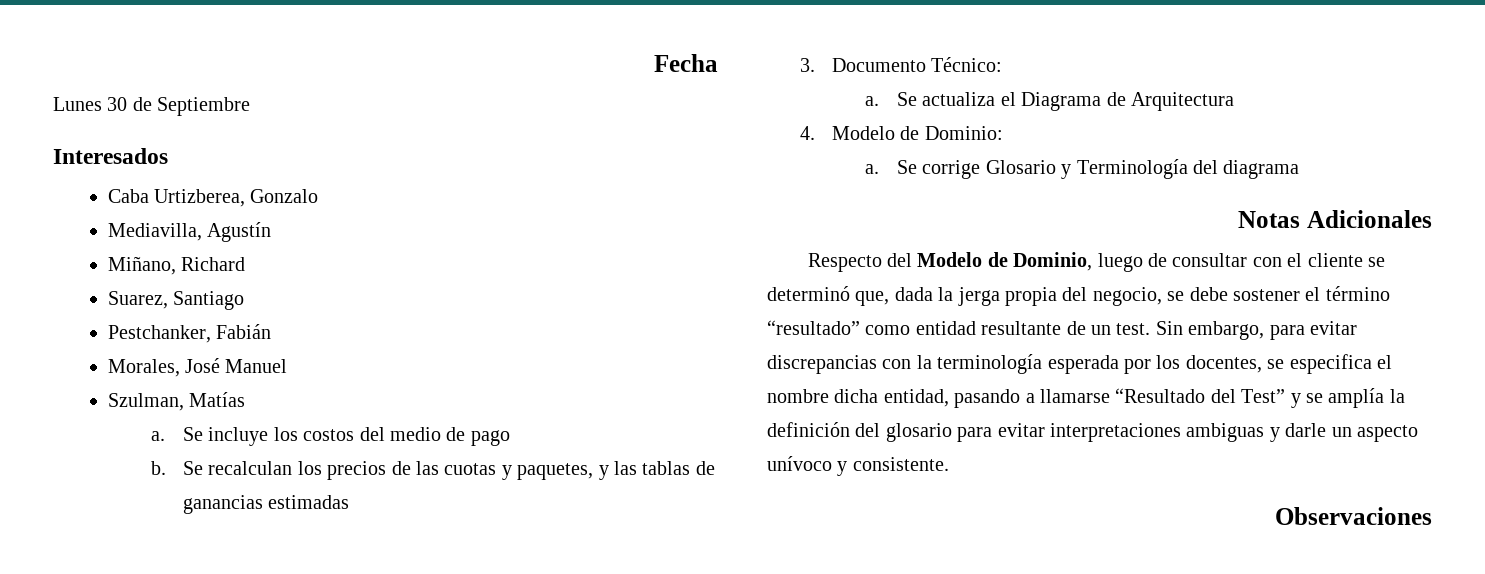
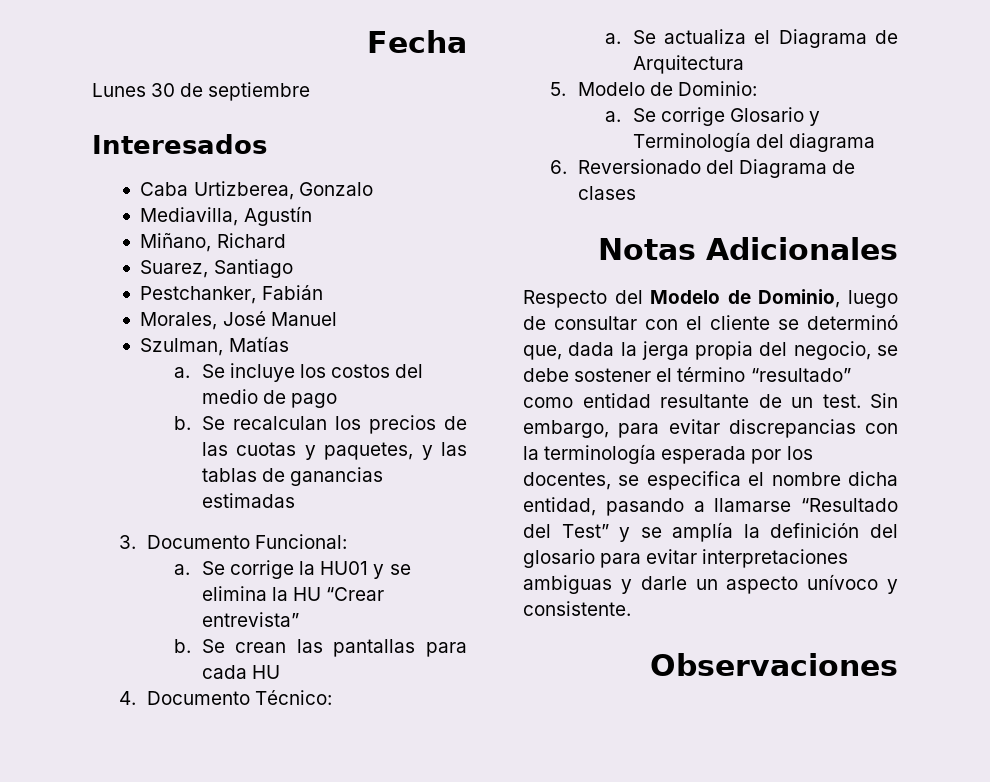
- Lunes 30 de Septiembre
+ Lunes 30 de septiembre
- 3. Documento Técnico:
+ 3. Documento Funcional:
+ a. Se corrige la HU01 y se elimina la HU “Crear entrevista”
+ b. Se crean las pantallas para cada HU
+ 4. Documento Técnico:
- 4. Modelo de Dominio:
+ 5. Modelo de Dominio:
+ 6. Reversionado del Diagrama de clases

